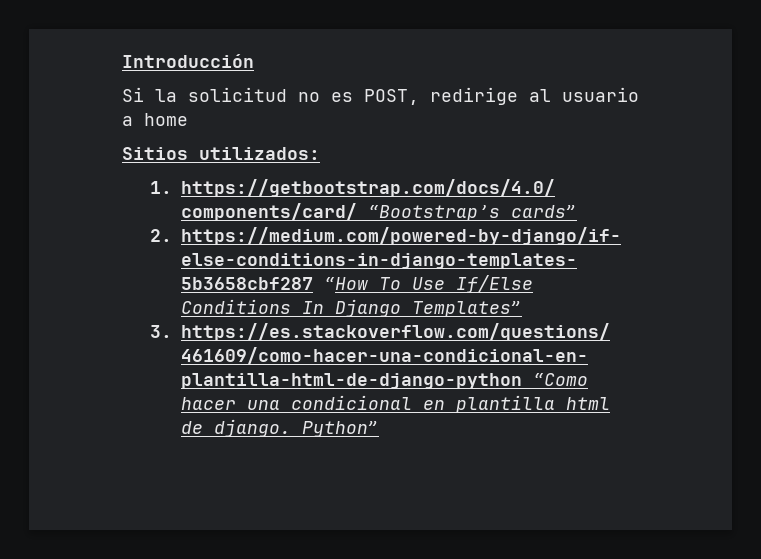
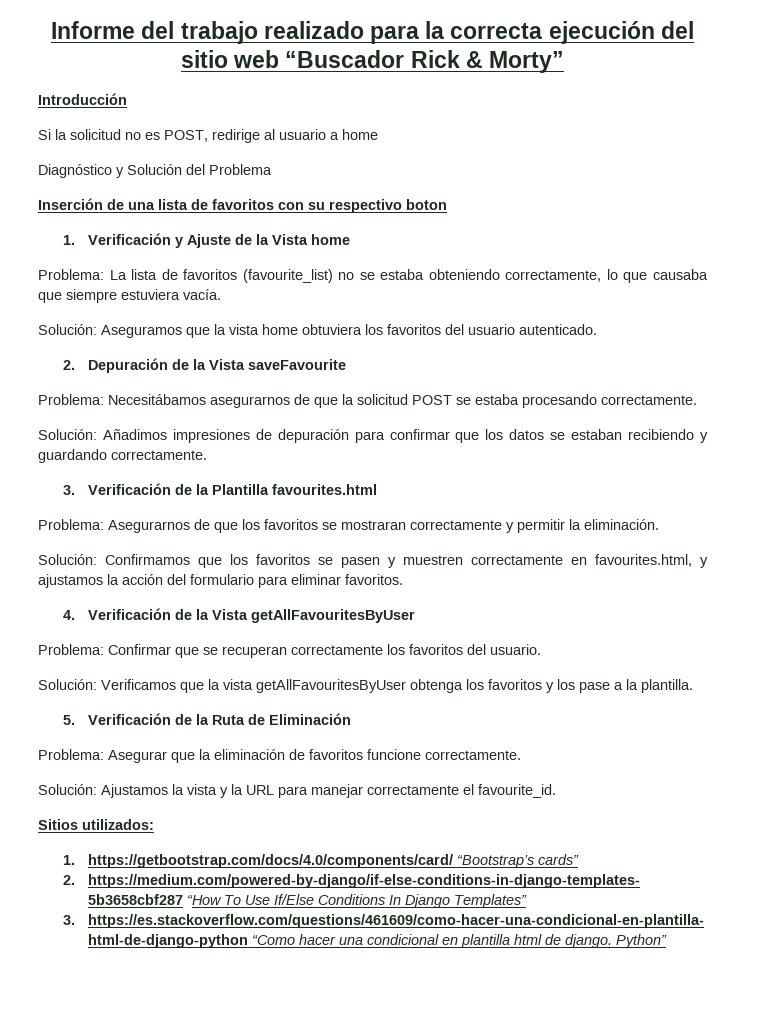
+ Informe del trabajo realizado para la correcta ejecución del sitio web “Buscador Rick & Morty”
+ Diagnóstico y Solución del Problema
+ Inserción de una lista de favoritos con su respectivo boton
+ 1. Verificación y Ajuste de la Vista home
+ Problema: La lista de favoritos (favourite_list) no se estaba obteniendo correctamente, lo que causaba que siempre estuviera vacía.
+ Solución: Aseguramos que la vista home obtuviera los favoritos del usuario autenticado.
+ 2. Depuración de la Vista saveFavourite
+ Problema: Necesitábamos asegurarnos de que la solicitud POST se estaba procesando correctamente.
+ Solución: Añadimos impresiones de depuración para confirmar que los datos se estaban recibiendo y guardando correctamente.
+ 3. Verificación de la Plantilla favourites.html
+ Problema: Asegurarnos de que los favoritos se mostraran correctamente y permitir la eliminación.
+ Solución: Confirmamos que los favoritos se pasen y muestren correctamente en favourites.html, y ajustamos la acción del formulario para eliminar favoritos.
+ 4. Verificación de la Vista getAllFavouritesByUser
+ Problema: Confirmar que se recuperan correctamente los favoritos del usuario.
+ Solución: Verificamos que la vista getAllFavouritesByUser obtenga los favoritos y los pase a la plantilla.
+ 5. Verificación de la Ruta de Eliminación
+ Problema: Asegurar que la eliminación de favoritos funcione correctamente.
+ Solución: Ajustamos la vista y la URL para manejar correctamente el favourite_id.

